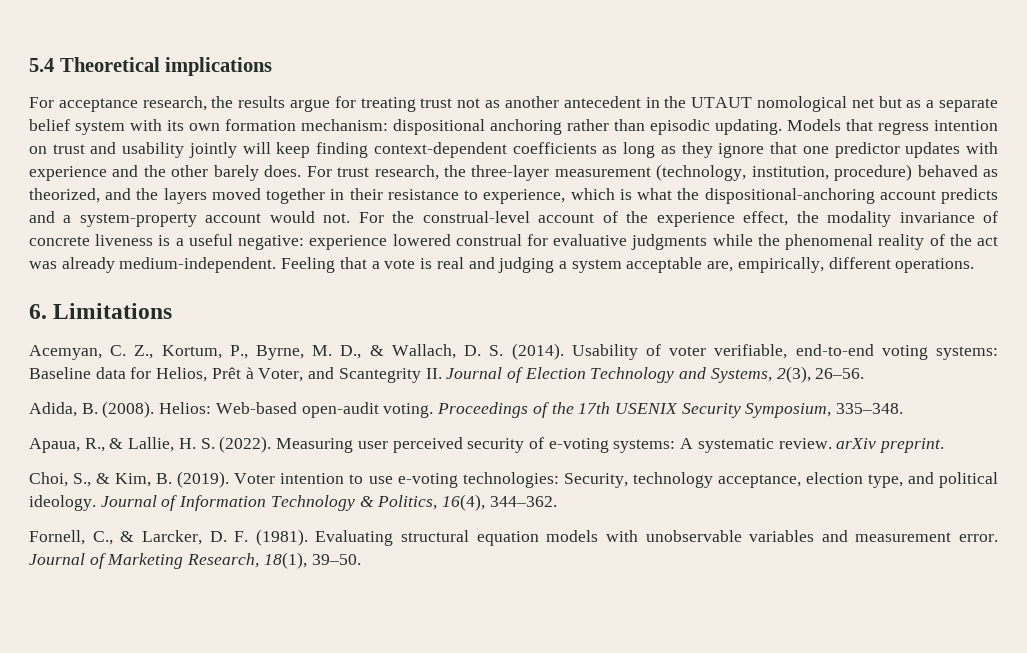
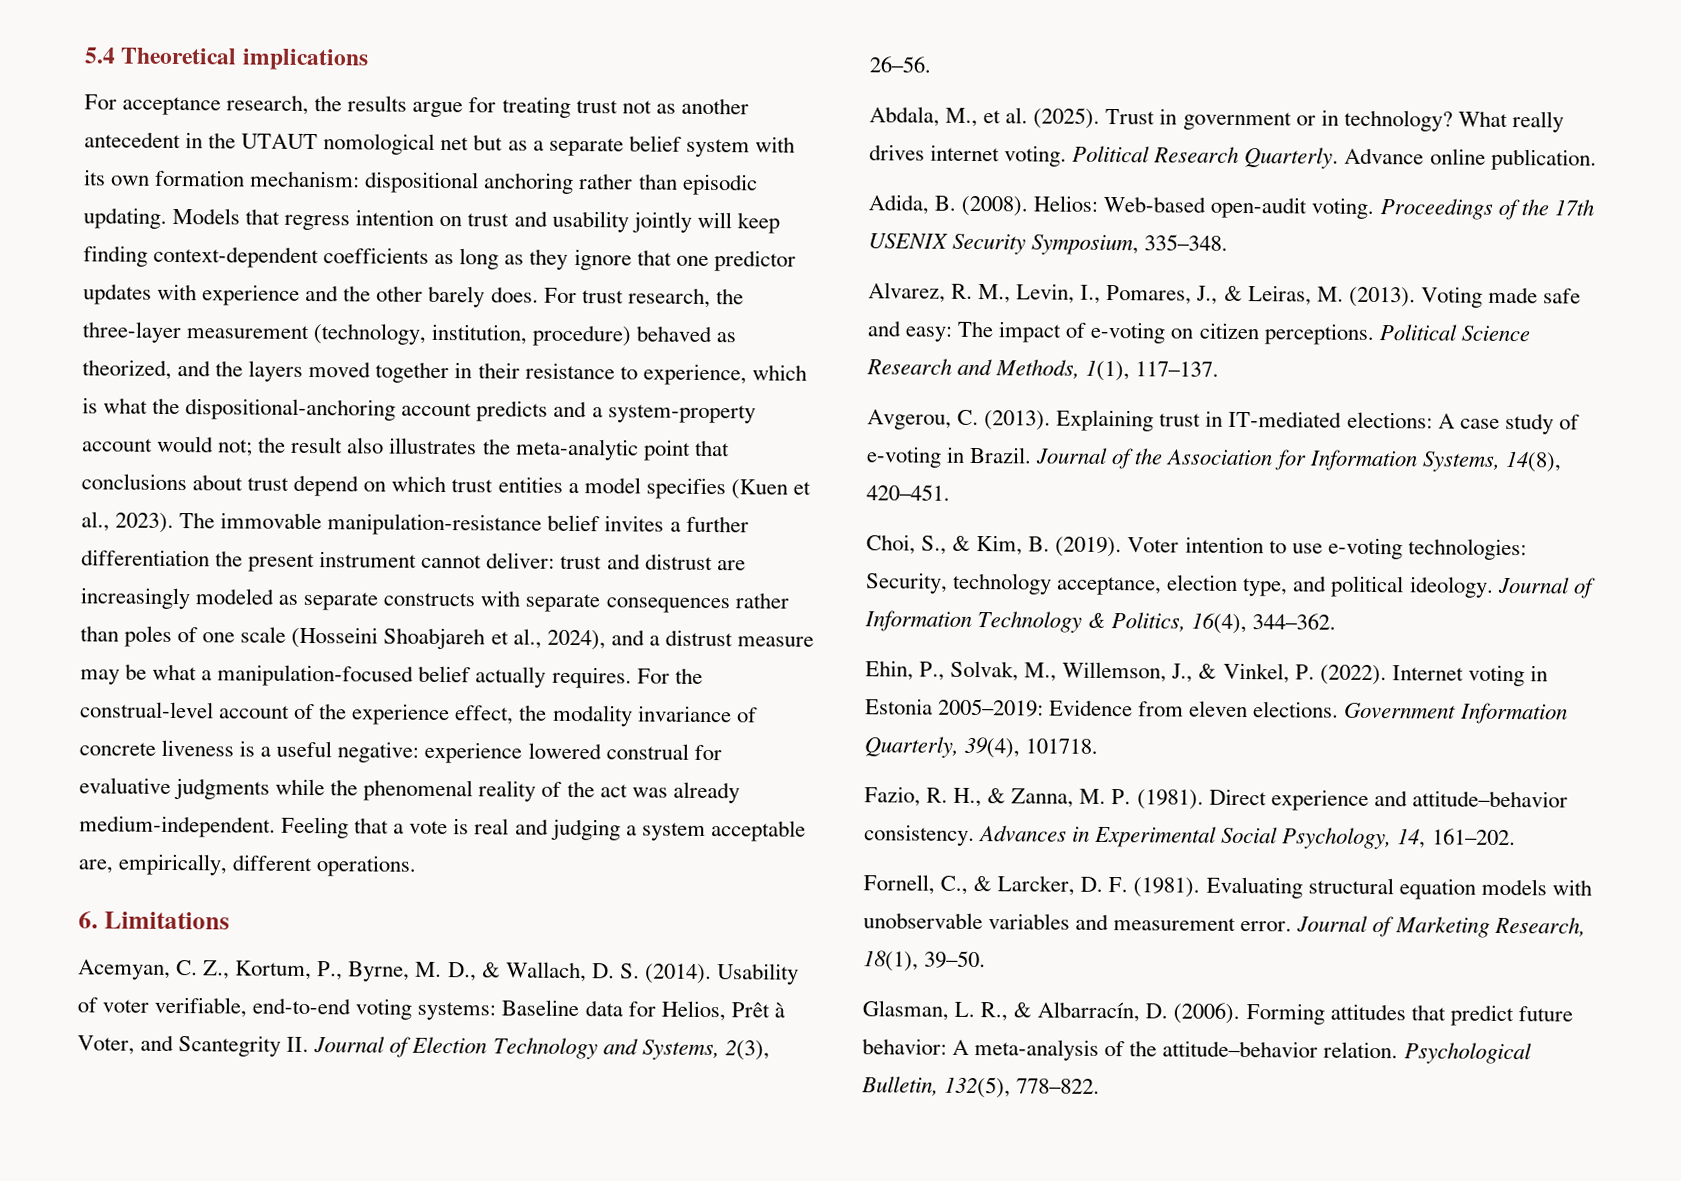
- For trust research, the three-layer measurement (technology, institution, procedure) behaved as theorized, and the layers moved together in their resistance to experience, which is what the dispositional-anchoring account predicts and a system-property account would not.
+ For trust research, the three-layer measurement (technology, institution, procedure) behaved as theorized, and the layers moved together in their resistance to experience, which is what the dispositional-anchoring account predicts and a system-property account would not; the result also illustrates the meta-analytic point that conclusions about trust depend on which trust entities a model specifies (Kuen et al., 2023). The immovable manipulation-resistance belief invites a further differentiation the present instrument cannot deliver: trust and distrust are increasingly modeled as separate constructs with separate consequences rather than poles of one scale (Hosseini Shoabjareh et al., 2024), and a distrust measure may be what a manipulation-focused belief actually requires.
+ Abdala, M., et al. (2025). Trust in government or in technology? What really drives internet voting. Political Research Quarterly. Advance online publication.
- Apaua, R., & Lallie, H. S. (2022). Measuring user perceived security of e-voting systems: A systematic review. arXiv preprint.
+ Alvarez, R. M., Levin, I., Pomares, J., & Leiras, M. (2013). Voting made safe and easy: The impact of e-voting on citizen perceptions. Political Science Research and Methods, 1(1), 117–137.
+ Avgerou, C. (2013). Explaining trust in IT-mediated elections: A case study of e-voting in Brazil. Journal of the Association for Information Systems, 14(8), 420–451.
+ Ehin, P., Solvak, M., Willemson, J., & Vinkel, P. (2022). Internet voting in Estonia 2005–2019: Evidence from eleven elections. Government Information Quarterly, 39(4), 101718.
+ Fazio, R. H., & Zanna, M. P. (1981). Direct experience and attitude–behavior consistency. Advances in Experimental Social Psychology, 14, 161–202.
+ Glasman, L. R., & Albarracín, D. (2006). Forming attitudes that predict future behavior: A meta-analysis of the attitude–behavior relation. Psychological Bulletin, 132(5), 778–822.

